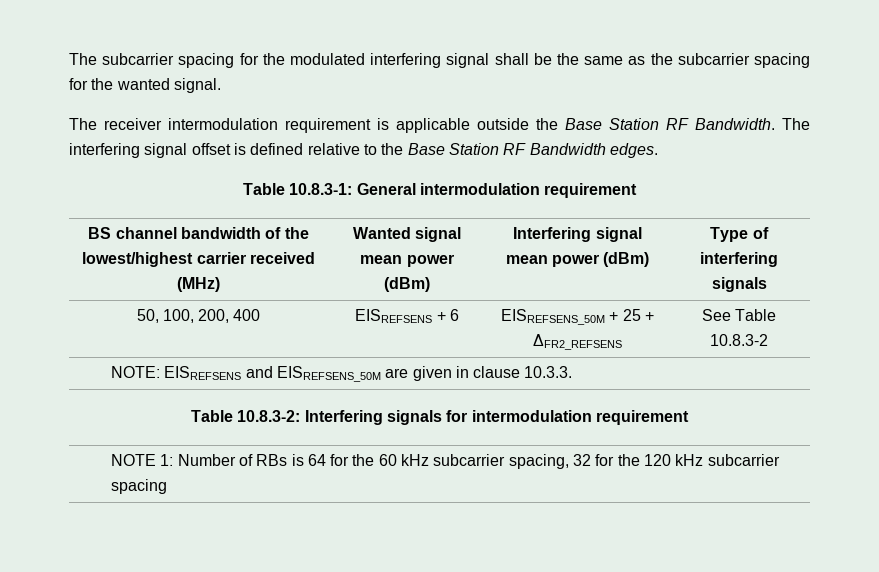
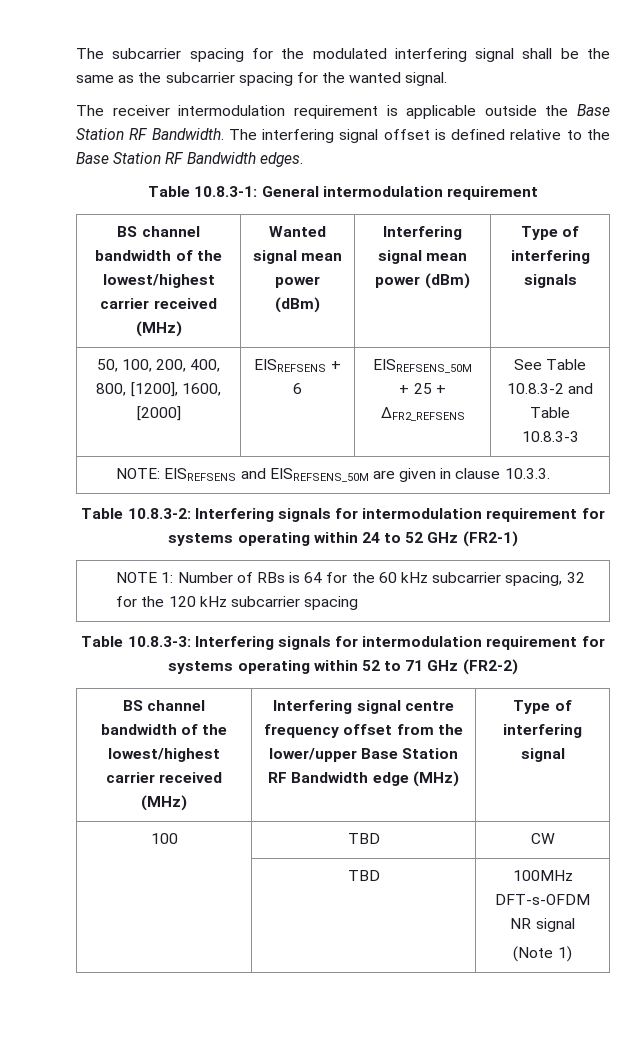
- 50, 100, 200, 400 | EISREFSENS + 6 | EISREFSENS_50M + 25 + ΔFR2_REFSENS | See Table 10.8.3-2
+ 50, 100, 200, 400, 800, [1200], 1600, [2000] | EISREFSENS + 6 | EISREFSENS_50M + 25 + ΔFR2_REFSENS | See Table 10.8.3-2 and Table 10.8.3-3
- Table 10.8.3-2: Interfering signals for intermodulation requirement
+ Table 10.8.3-2: Interfering signals for intermodulation requirement for systems operating within 24 to 52 GHz (FR2-1)
+ Table 10.8.3-3: Interfering signals for intermodulation requirement for systems operating within 52 to 71 GHz (FR2-2)
+ BS channel bandwidth of the lowest/highest carrier received (MHz) | Interfering signal centre frequency offset from the lower/upper Base Station RF Bandwidth edge (MHz) | Type of interfering signal
+ 100 | TBD | CW
+ | TBD | 100MHz DFT-s-OFDM NR signal
+ (Note 1)

